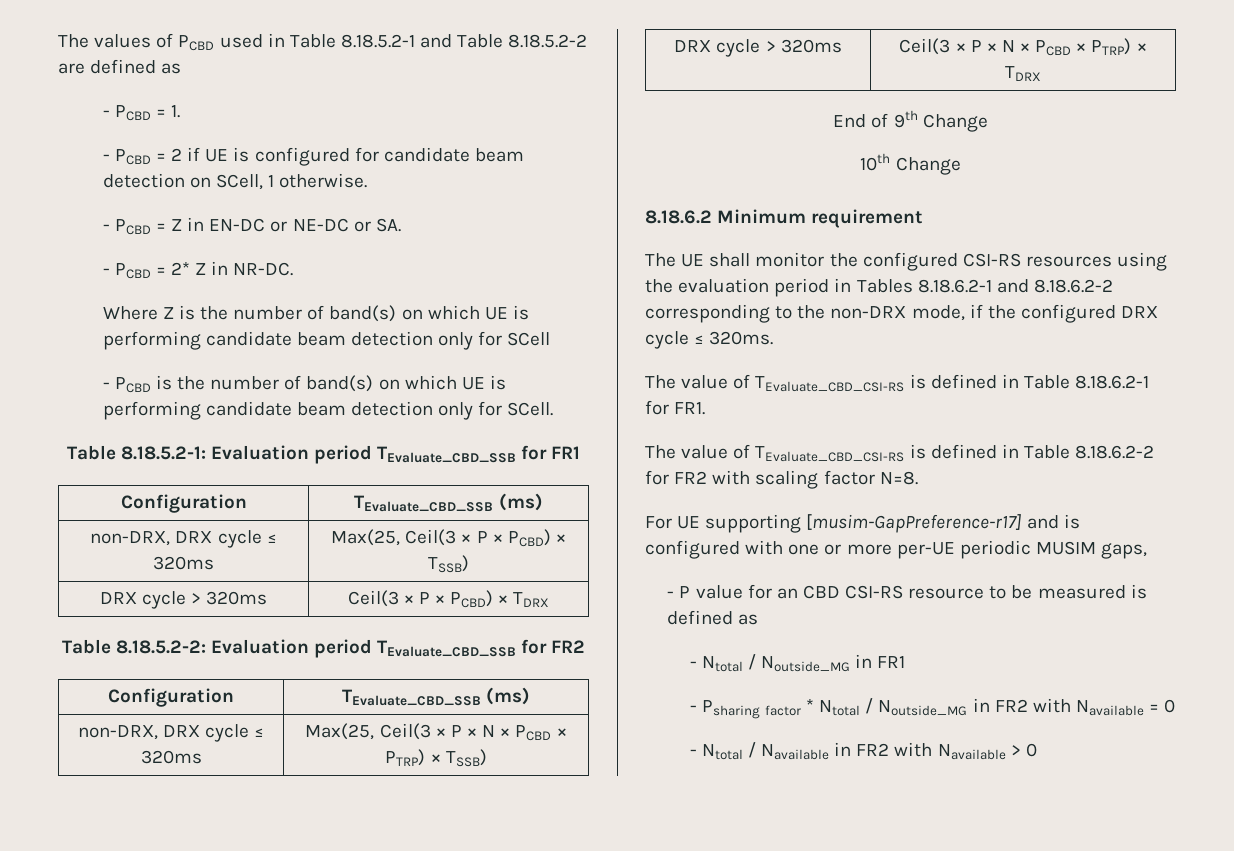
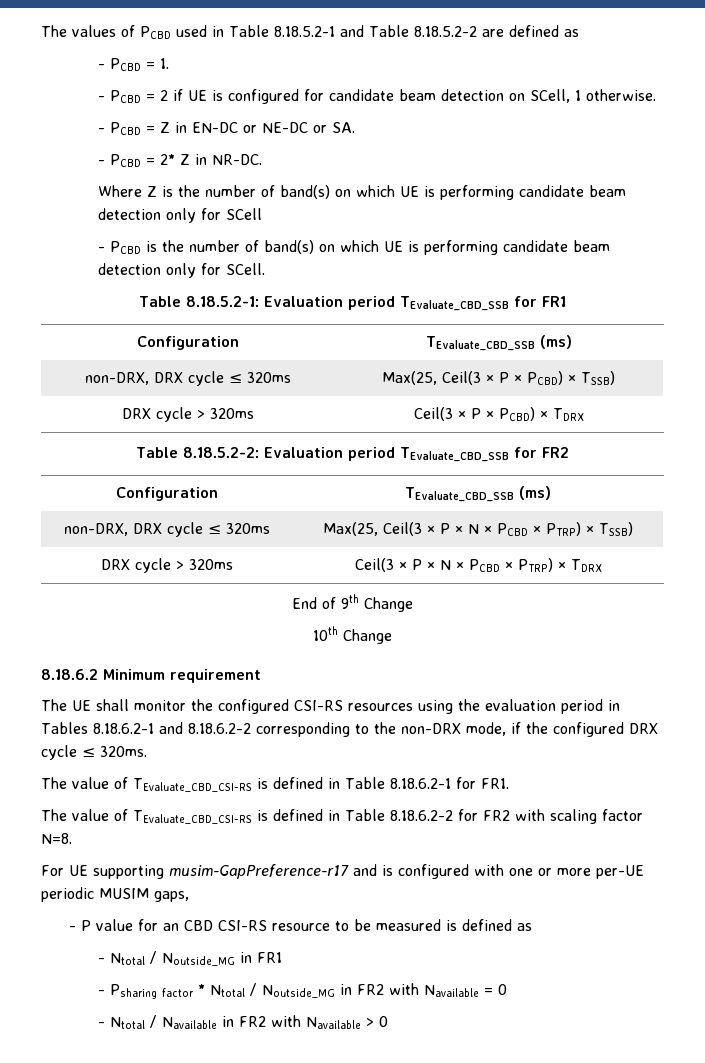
- For UE supporting [musim-GapPreference-r17] and is configured with one or more per-UE periodic MUSIM gaps,
+ For UE supporting musim-GapPreference-r17 and is configured with one or more per-UE periodic MUSIM gaps,

